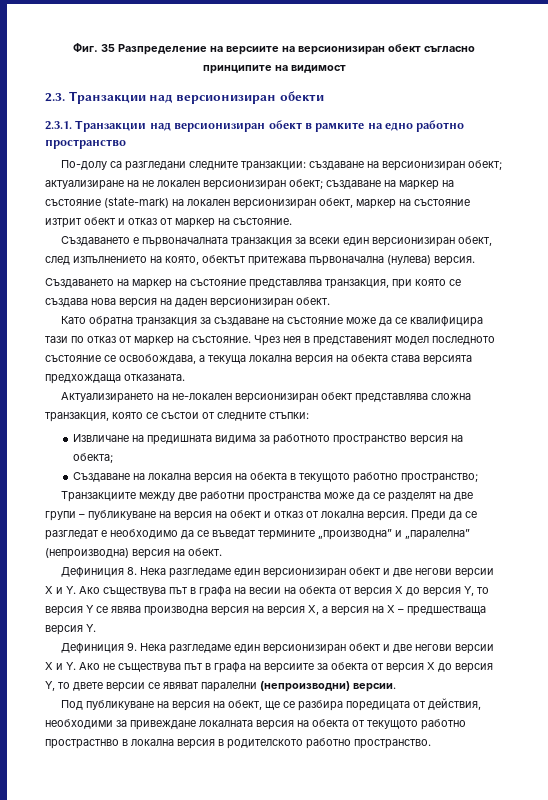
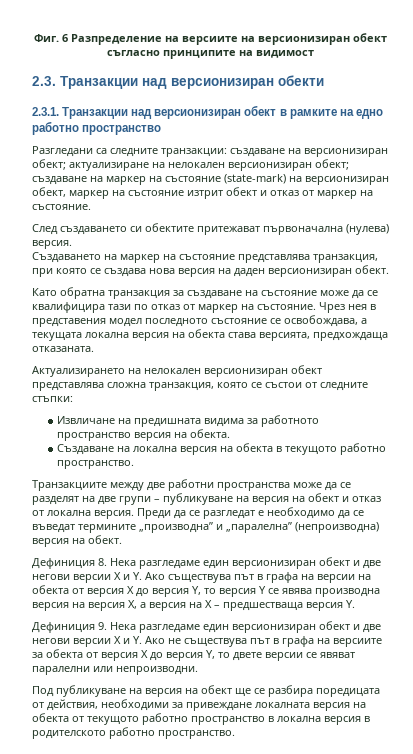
- Фиг. 35 Разпределение на версиите на версионизиран обект съгласно принципите на видимост
+ Фиг. 6 Разпределение на версиите на версионизиран обект съгласно принципите на видимост
- По-долу са разгледани следните транзакции: създаване на версионизиран обект; актуализиране на не локален версионизиран обект; създаване на маркер на състояние (state-mark) на локален версионизиран обект, маркер на състояние изтрит обект и отказ от маркер на състояние.
+ Разгледани са следните транзакции: създаване на версионизиран обект; актуализиране на нелокален версионизиран обект; създаване на маркер на състояние (state-mark) на версионизиран обект, маркер на състояние изтрит обект и отказ от маркер на състояние.
- Създаването е първоначалната транзакция за всеки един версионизиран обект, след изпълнението на която, обектът притежава първоначална (нулева) версия.
+ След създаването си обектите притежават първоначална (нулева) версия.
- Чрез нея в представеният модел последното състояние се освобождава, а текуща локална версия на обекта става версията предхождаща отказаната.
+ Чрез нея в представения модел последното състояние се освобождава, а текущата локална версия на обекта става версията, предхождаща отказаната.
- Актуализирането на не-локален версионизиран обект представлява сложна транзакция, която се състои от следните стъпки:
+ Актуализирането на нелокален версионизиран обект представлява сложна транзакция, която се състои от следните стъпки:
- Извличане на предишната видима за работното пространство версия на обекта;
+ Извличане на предишната видима за работното пространство версия на обекта.
- Създаване на локална версия на обекта в текущото работно пространство;
+ Създаване на локална версия на обекта в текущото работно пространство.
- Дефиниция 8. Нека разгледаме един версионизиран обект и две негови версии X и Y. Ако съществува път в графа на весии на обекта от версия Х до версия Y, то версия Y се явява производна версия на версия Х, а версия на Х – предшестваща версия Y.
+ Дефиниция 8. Нека разгледаме един версионизиран обект и две негови версии X и Y. Ако съществува път в графа на версии на обекта от версия Х до версия Y, то версия Y се явява производна версия на версия Х, а версия на Х – предшестваща версия Y.
- Дефиниция 9. Нека разгледаме един версионизиран обект и две негови версии X и Y. Ако не съществува път в графа на версиите за обекта от версия Х до версия Y, то двете версии се явяват паралелни (непроизводни) версии.
+ Дефиниция 9. Нека разгледаме един версионизиран обект и две негови версии X и Y. Ако не съществува път в графа на версиите за обекта от версия Х до версия Y, то двете версии се явяват паралелни или непроизводни.
- Под публикуване на версия на обект, ще се разбира поредицата от действия, необходими за привеждане локалната версия на обекта от текущото работно прострастнво в локална версия в родителското работно пространство.
+ Под публикуване на версия на обект ще се разбира поредицата от действия, необходими за привеждане локалната версия на обекта от текущото работно пространство в локална версия в родителското работно пространство.

